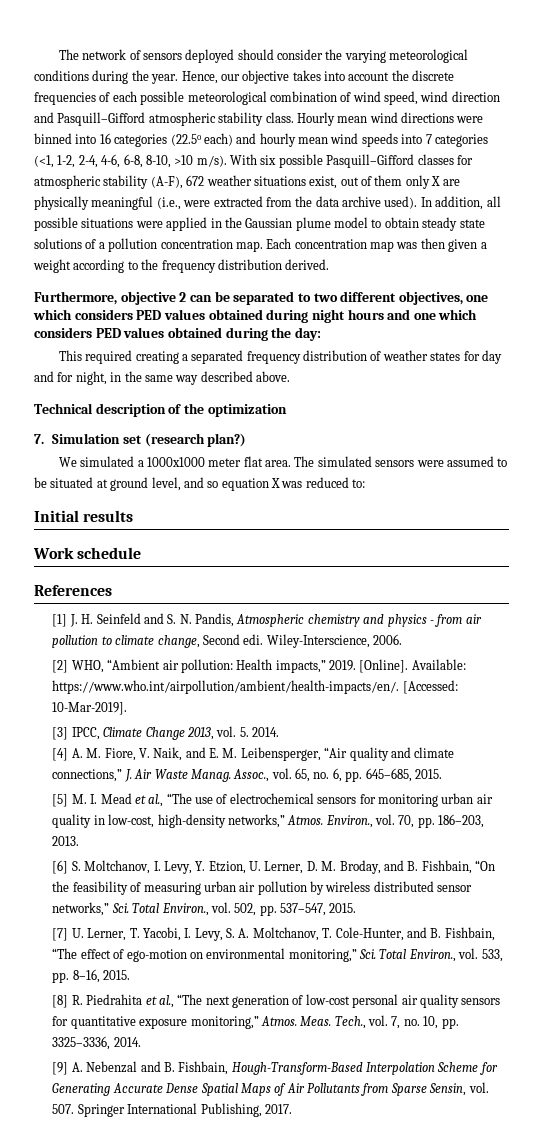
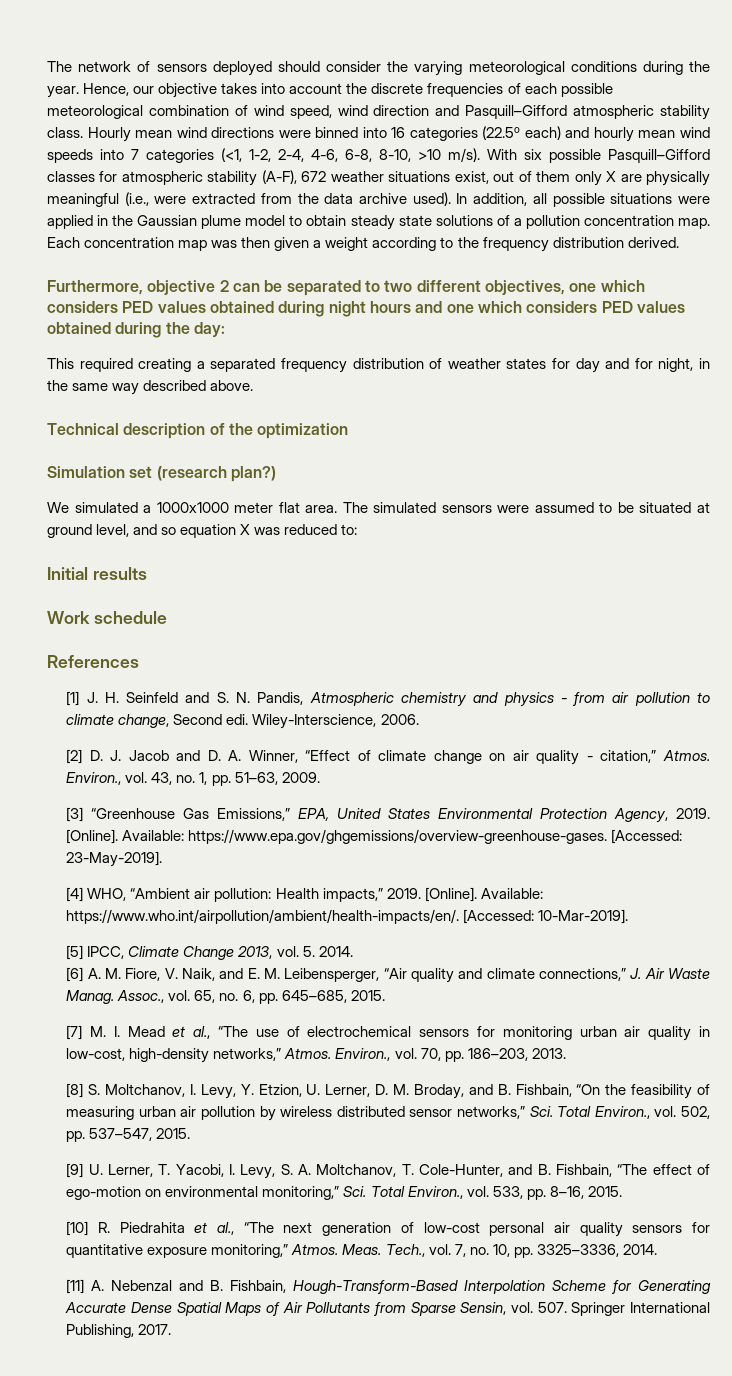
- 7. Simulation set (research plan?)
+ Simulation set (research plan?)
- [2] WHO, “Ambient air pollution: Health impacts,” 2019.
+ [2] D. J. Jacob and D. A. Winner, “Effect of climate change on air quality - citation,” Atmos. Environ., vol. 43, no. 1, pp. 51–63, 2009.
+ [3] “Greenhouse Gas Emissions,” EPA, United States Environmental Protection Agency, 2019. [Online]. Available: https://www.epa.gov/ghgemissions/overview-greenhouse-gases. [Accessed: 23-May-2019].
+ [4] WHO, “Ambient air pollution: Health impacts,” 2019.
- [3] IPCC, Climate Change 2013, vol. 5. 2014.
+ [5] IPCC, Climate Change 2013, vol. 5. 2014.
- [4] A. M. Fiore, V. Naik, and E. M. Leibensperger, “Air quality and climate connections,” J. Air Waste Manag.
+ [6] A. M. Fiore, V. Naik, and E. M. Leibensperger, “Air quality and climate connections,” J. Air Waste Manag.
- [5] M. I. Mead et al., “The use of electrochemical sensors for monitoring urban air quality in low-cost, high-density networks,” Atmos.
+ [7] M. I. Mead et al., “The use of electrochemical sensors for monitoring urban air quality in low-cost, high-density networks,” Atmos.
- [6] S. Moltchanov, I. Levy, Y. Etzion, U. Lerner, D. M. Broday, and B. Fishbain, “On the feasibility of measuring urban air pollution by wireless distributed sensor networks,” Sci. Total Environ., vol. 502, pp. 537–547, 2015.
+ [8] S. Moltchanov, I. Levy, Y. Etzion, U. Lerner, D. M. Broday, and B. Fishbain, “On the feasibility of measuring urban air pollution by wireless distributed sensor networks,” Sci. Total Environ., vol. 502, pp. 537–547, 2015.
- [7] U. Lerner, T. Yacobi, I. Levy, S. A. Moltchanov, T. Cole-Hunter, and B. Fishbain, “The effect of ego-motion on environmental monitoring,” Sci. Total Environ., vol. 533, pp. 8–16, 2015.
+ [9] U. Lerner, T. Yacobi, I. Levy, S. A. Moltchanov, T. Cole-Hunter, and B. Fishbain, “The effect of ego-motion on environmental monitoring,” Sci. Total Environ., vol. 533, pp. 8–16, 2015.
- [8] R. Piedrahita et al., “The next generation of low-cost personal air quality sensors for quantitative exposure monitoring,” Atmos.
+ [10] R. Piedrahita et al., “The next generation of low-cost personal air quality sensors for quantitative exposure monitoring,” Atmos.
- [9] A. Nebenzal and B. Fishbain, Hough-Transform-Based Interpolation Scheme for Generating Accurate Dense Spatial Maps of Air Pollutants from Sparse Sensin, vol. 507. Springer International Publishing, 2017.
+ [11] A. Nebenzal and B. Fishbain, Hough-Transform-Based Interpolation Scheme for Generating Accurate Dense Spatial Maps of Air Pollutants from Sparse Sensin, vol. 507. Springer International Publishing, 2017.

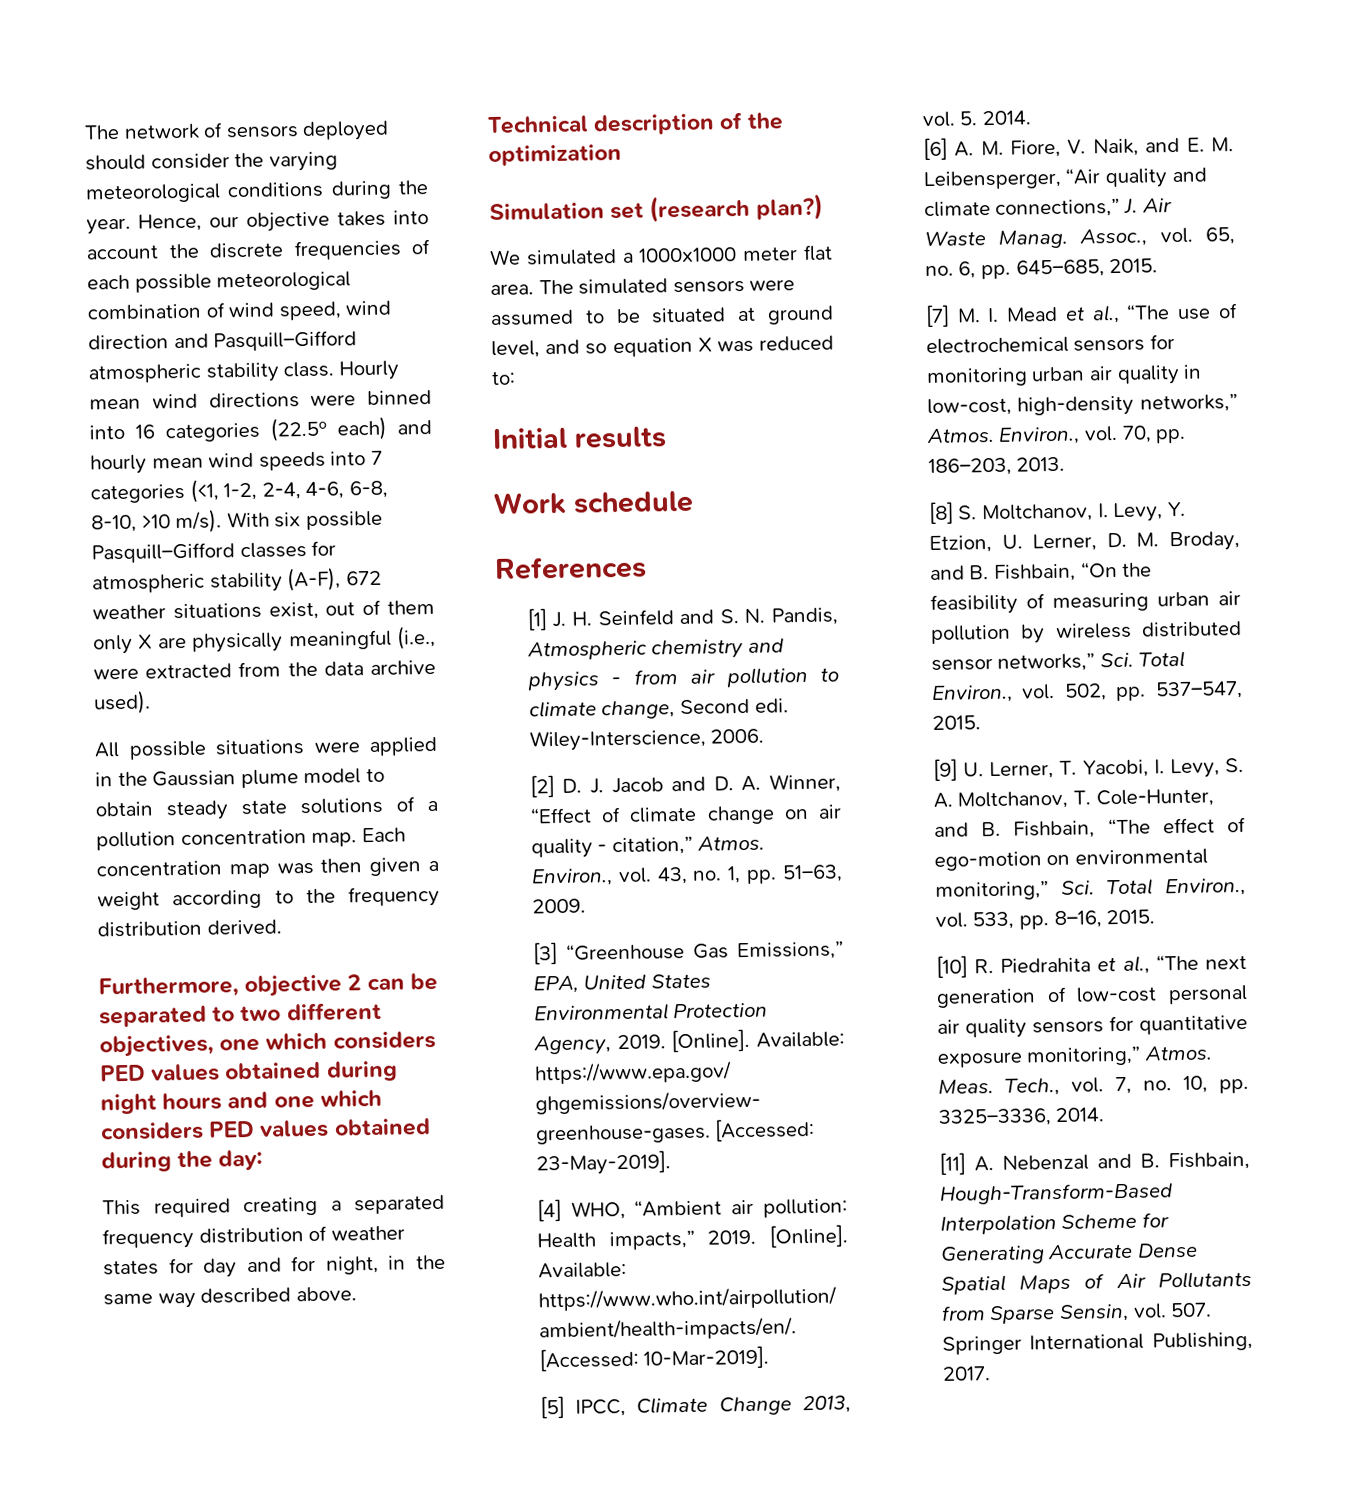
- With six possible Pasquill–Gifford classes for atmospheric stability (A-F), 672 weather situations exist, out of them only X are physically meaningful (i.e., were extracted from the data archive used). In addition, all possible situations were applied in the Gaussian plume model to obtain steady state solutions of a pollution concentration map.
+ With six possible Pasquill–Gifford classes for atmospheric stability (A-F), 672 weather situations exist, out of them only X are physically meaningful (i.e., were extracted from the data archive used).
+ All possible situations were applied in the Gaussian plume model to obtain steady state solutions of a pollution concentration map.

